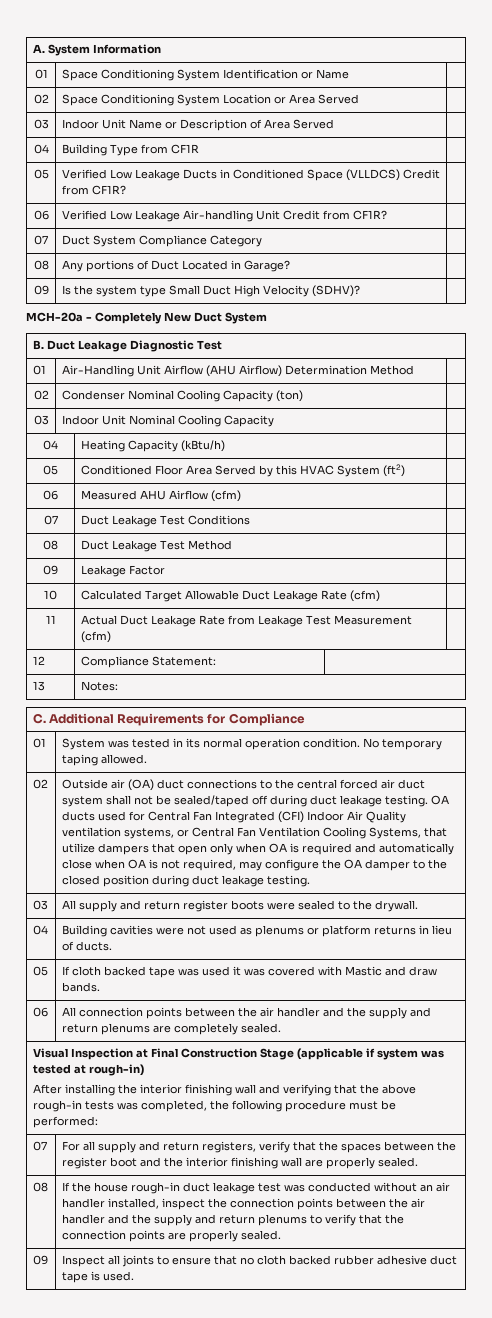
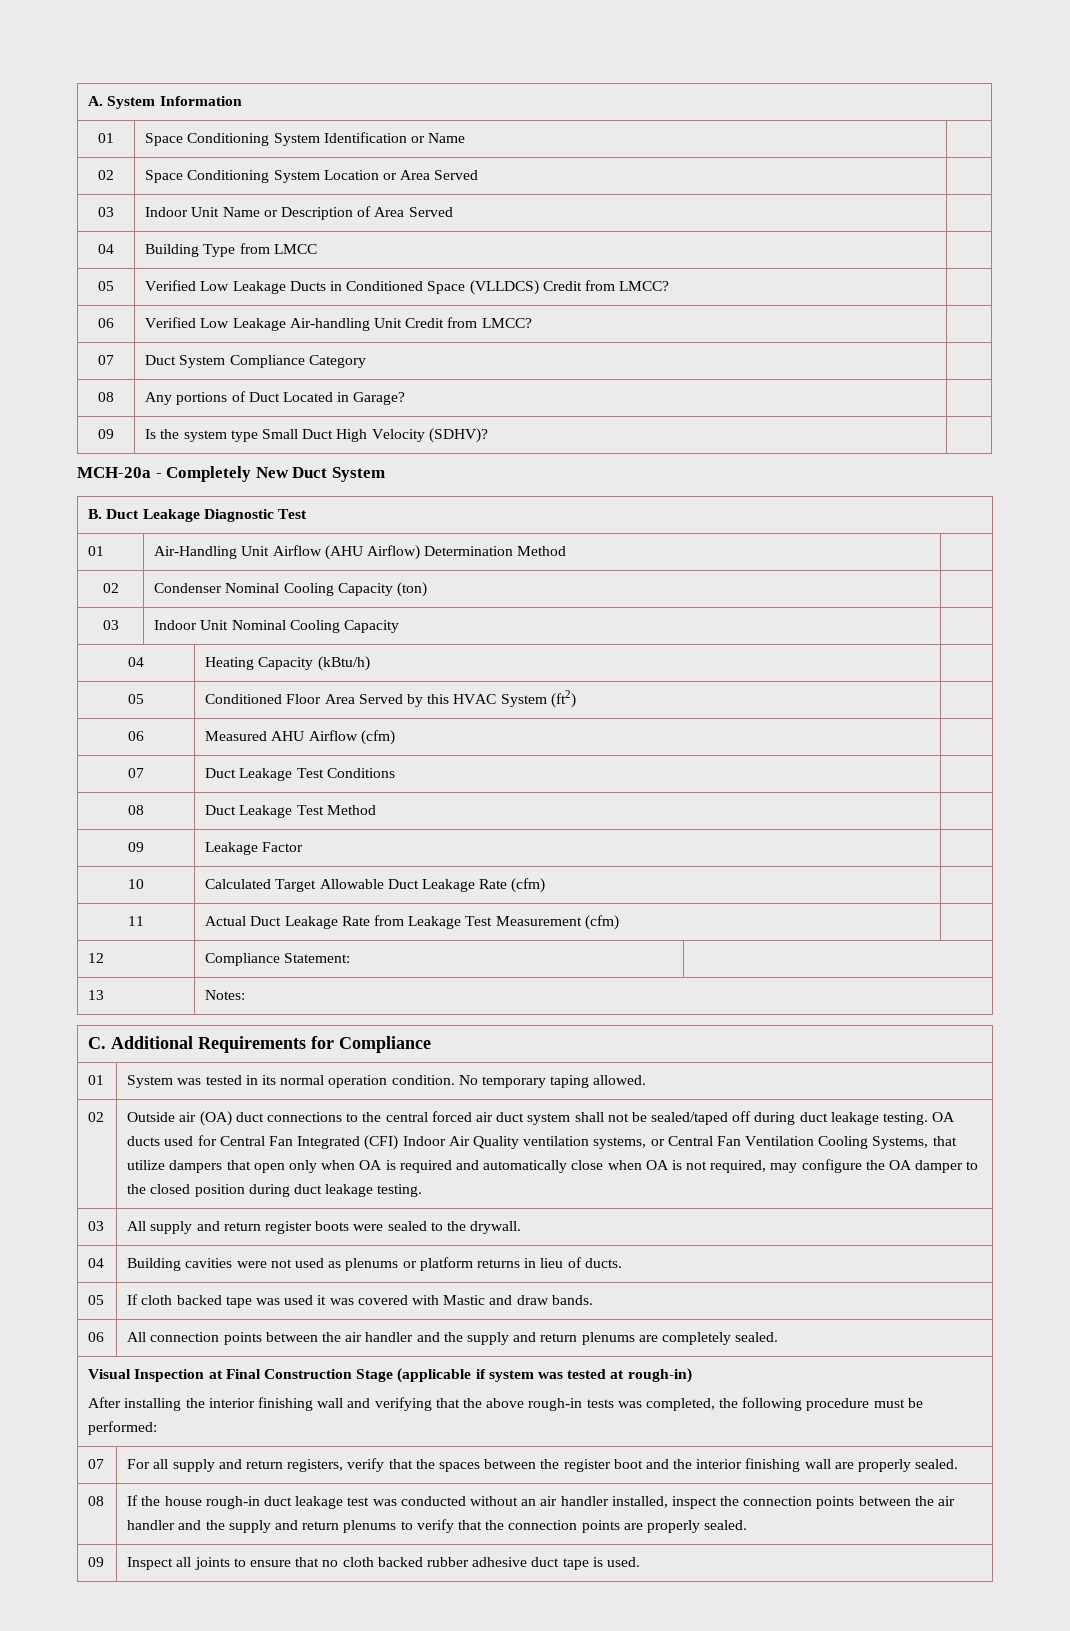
- 04 | Building Type from CF1R |
+ 04 | Building Type from LMCC |
- 05 | Verified Low Leakage Ducts in Conditioned Space (VLLDCS) Credit from CF1R? |
+ 05 | Verified Low Leakage Ducts in Conditioned Space (VLLDCS) Credit from LMCC? |
- 06 | Verified Low Leakage Air-handling Unit Credit from CF1R? |
+ 06 | Verified Low Leakage Air-handling Unit Credit from LMCC? |

